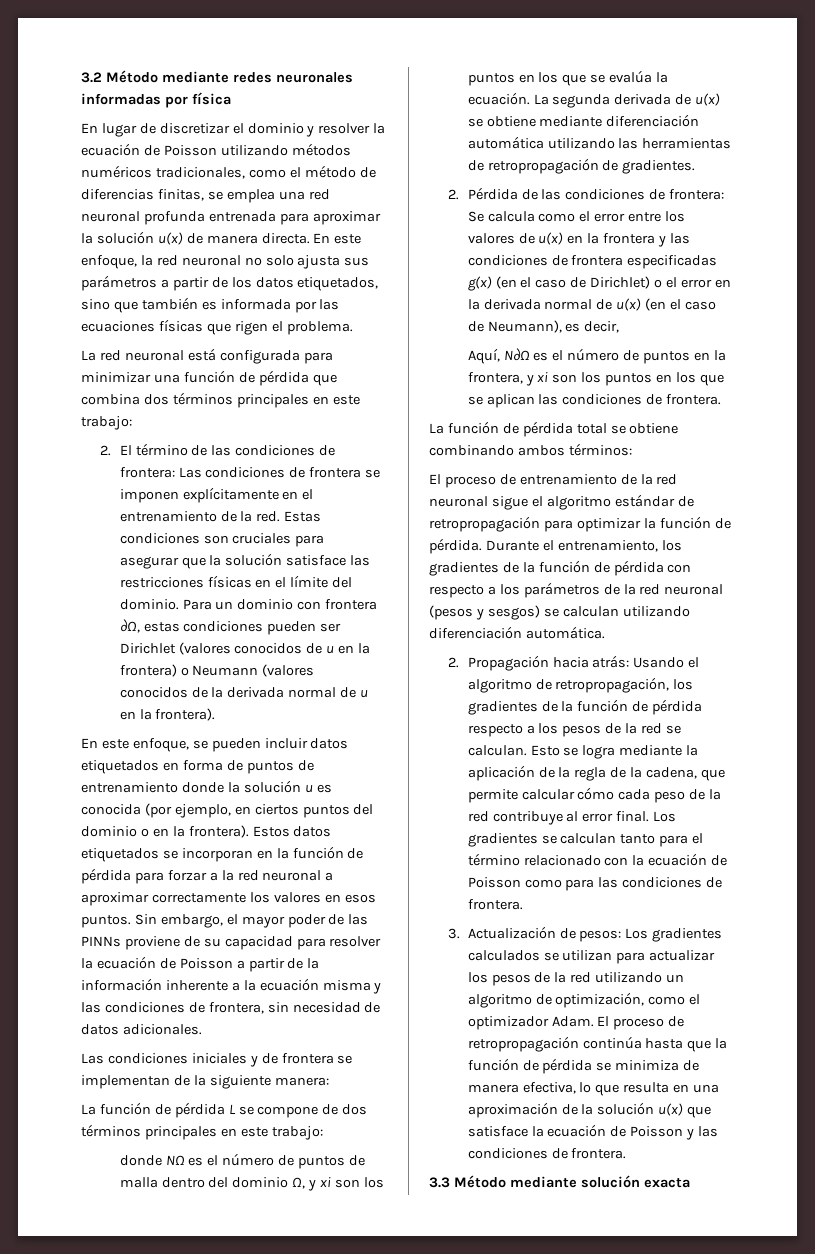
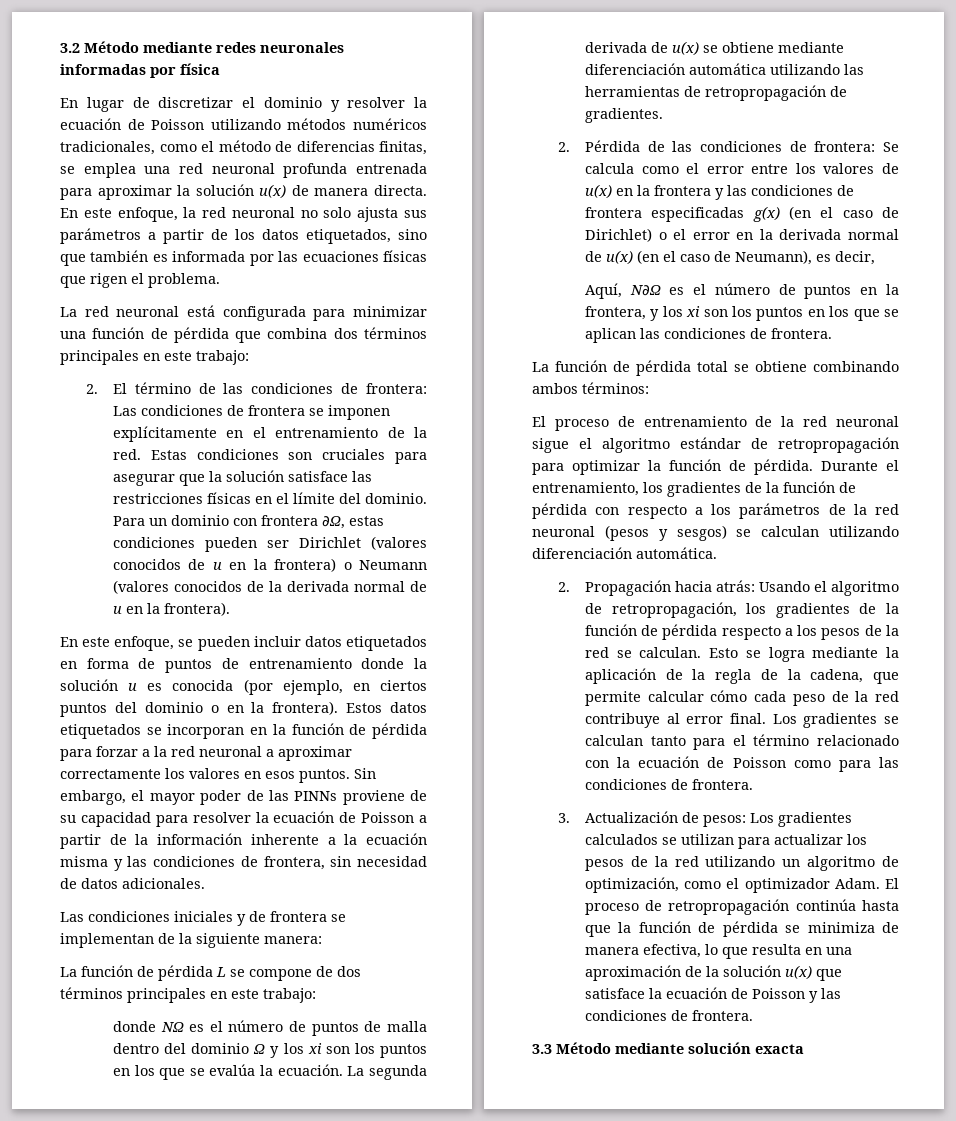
- donde NΩ es el número de puntos de malla dentro del dominio Ω, y xi son los puntos en los que se evalúa la ecuación.
+ donde NΩ es el número de puntos de malla dentro del dominio Ω y los xi son los puntos en los que se evalúa la ecuación.
- Aquí, N∂Ω es el número de puntos en la frontera, y xi son los puntos en los que se aplican las condiciones de frontera.
+ Aquí, N∂Ω es el número de puntos en la frontera, y los xi son los puntos en los que se aplican las condiciones de frontera.

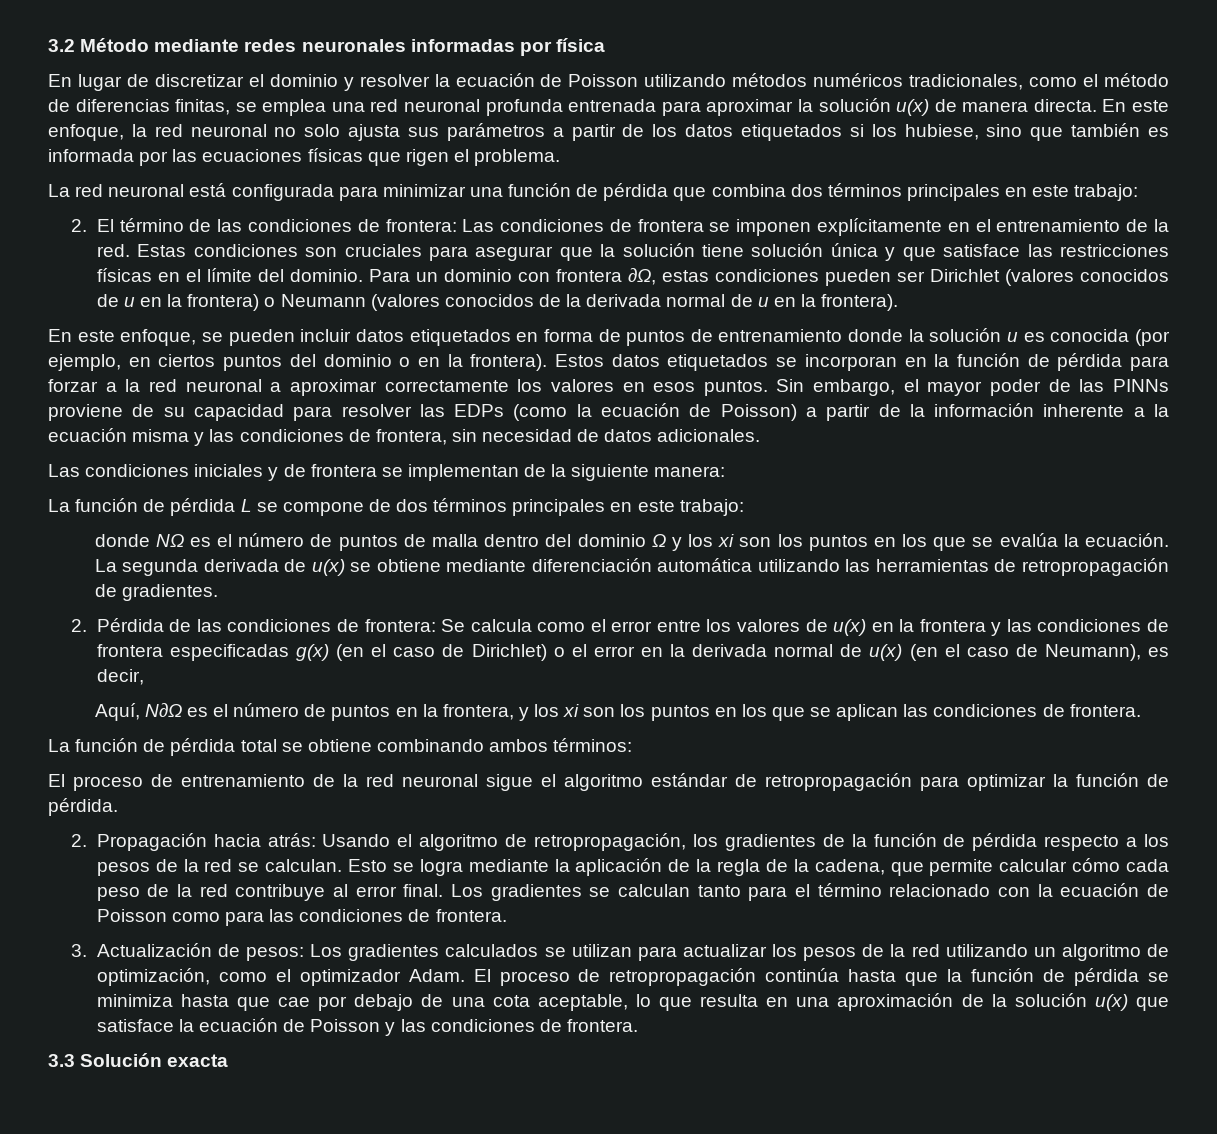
- En este enfoque, la red neuronal no solo ajusta sus parámetros a partir de los datos etiquetados, sino que también es informada por las ecuaciones físicas que rigen el problema.
+ En este enfoque, la red neuronal no solo ajusta sus parámetros a partir de los datos etiquetados si los hubiese, sino que también es informada por las ecuaciones físicas que rigen el problema.
- Estas condiciones son cruciales para asegurar que la solución satisface las restricciones físicas en el límite del dominio.
+ Estas condiciones son cruciales para asegurar que la solución tiene solución única y que satisface las restricciones físicas en el límite del dominio.
- Sin embargo, el mayor poder de las PINNs proviene de su capacidad para resolver la ecuación de Poisson a partir de la información inherente a la ecuación misma y las condiciones de frontera, sin necesidad de datos adicionales.
+ Sin embargo, el mayor poder de las PINNs proviene de su capacidad para resolver las EDPs (como la ecuación de Poisson) a partir de la información inherente a la ecuación misma y las condiciones de frontera, sin necesidad de datos adicionales.
- Durante el entrenamiento, los gradientes de la función de pérdida con respecto a los parámetros de la red neuronal (pesos y sesgos) se calculan utilizando diferenciación automática.
- El proceso de retropropagación continúa hasta que la función de pérdida se minimiza de manera efectiva, lo que resulta en una aproximación de la solución u(x) que satisface la ecuación de Poisson y las condiciones de frontera.
+ El proceso de retropropagación continúa hasta que la función de pérdida se minimiza hasta que cae por debajo de una cota aceptable, lo que resulta en una aproximación de la solución u(x) que satisface la ecuación de Poisson y las condiciones de frontera.
- 3.3 Método mediante solución exacta
+ 3.3 Solución exacta

